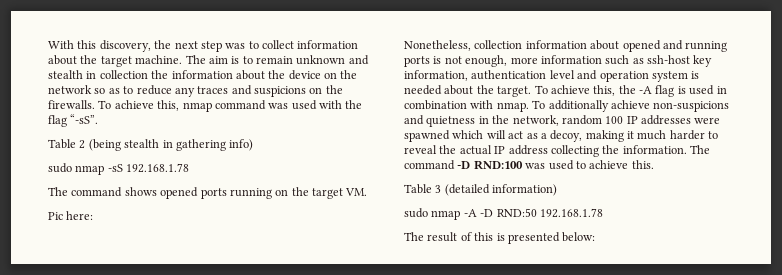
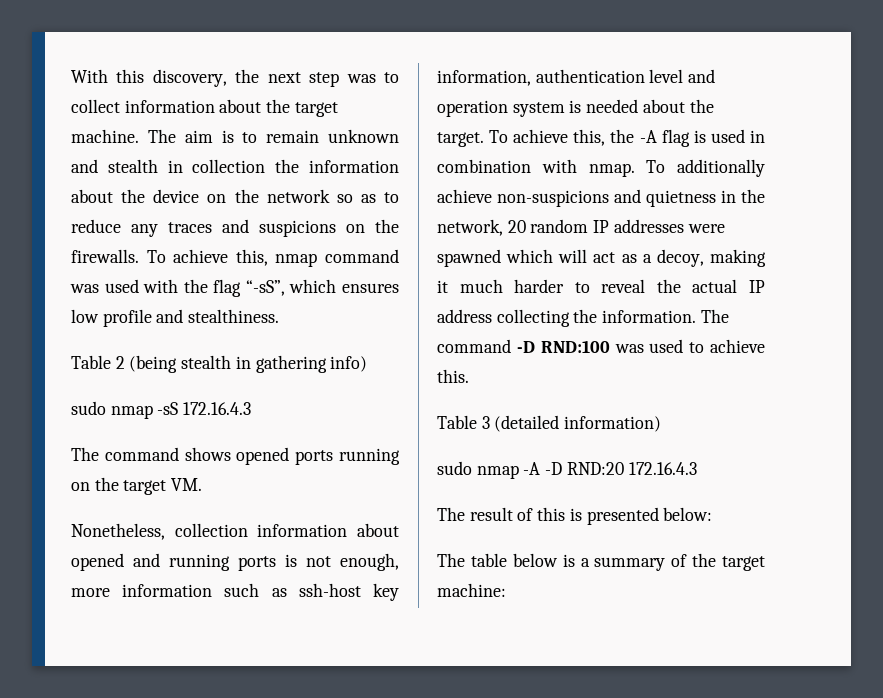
- To achieve this, nmap command was used with the flag “-sS”.
+ To achieve this, nmap command was used with the flag “-sS”, which ensures low profile and stealthiness.
- sudo nmap -sS 192.168.1.78
+ sudo nmap -sS 172.16.4.3
- Pic here:
- To additionally achieve non-suspicions and quietness in the network, random 100 IP addresses were spawned which will act as a decoy, making it much harder to reveal the actual IP address collecting the information.
+ To additionally achieve non-suspicions and quietness in the network, 20 random IP addresses were spawned which will act as a decoy, making it much harder to reveal the actual IP address collecting the information.
- sudo nmap -A -D RND:50 192.168.1.78
+ sudo nmap -A -D RND:20 172.16.4.3
+ The table below is a summary of the target machine:

